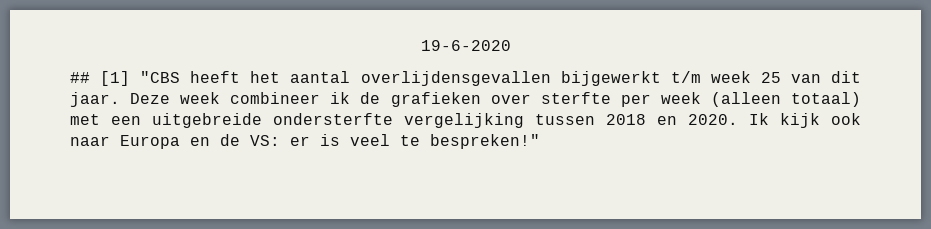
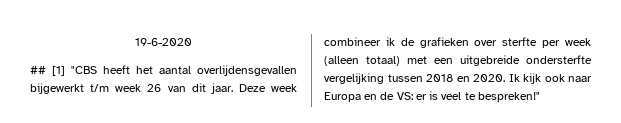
- ## [1] "CBS heeft het aantal overlijdensgevallen bijgewerkt t/m week 25 van dit jaar.
+ ## [1] "CBS heeft het aantal overlijdensgevallen bijgewerkt t/m week 26 van dit jaar.

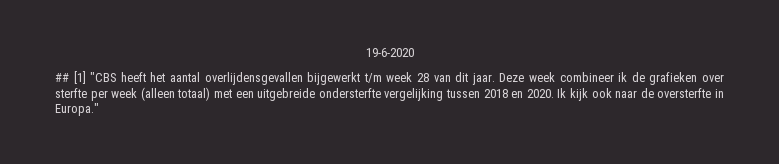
- ## [1] "CBS heeft het aantal overlijdensgevallen bijgewerkt t/m week 26 van dit jaar.
+ ## [1] "CBS heeft het aantal overlijdensgevallen bijgewerkt t/m week 28 van dit jaar.
- Ik kijk ook naar Europa en de VS: er is veel te bespreken!"
+ Ik kijk ook naar de oversterfte in Europa."

